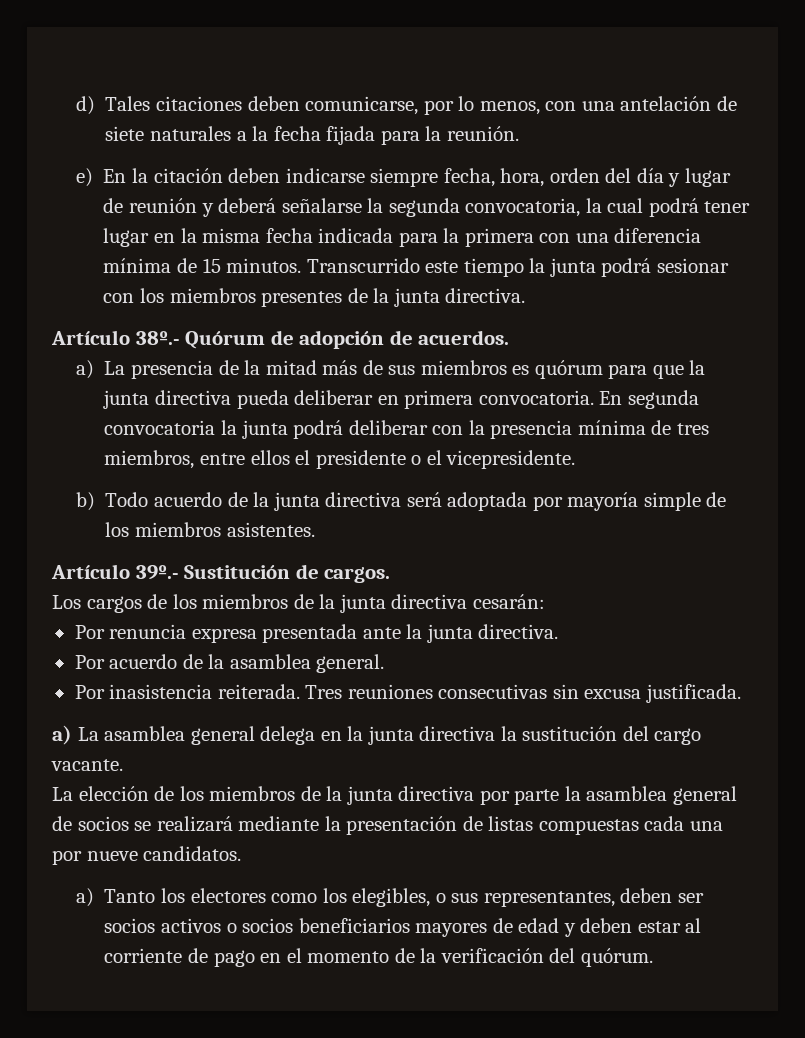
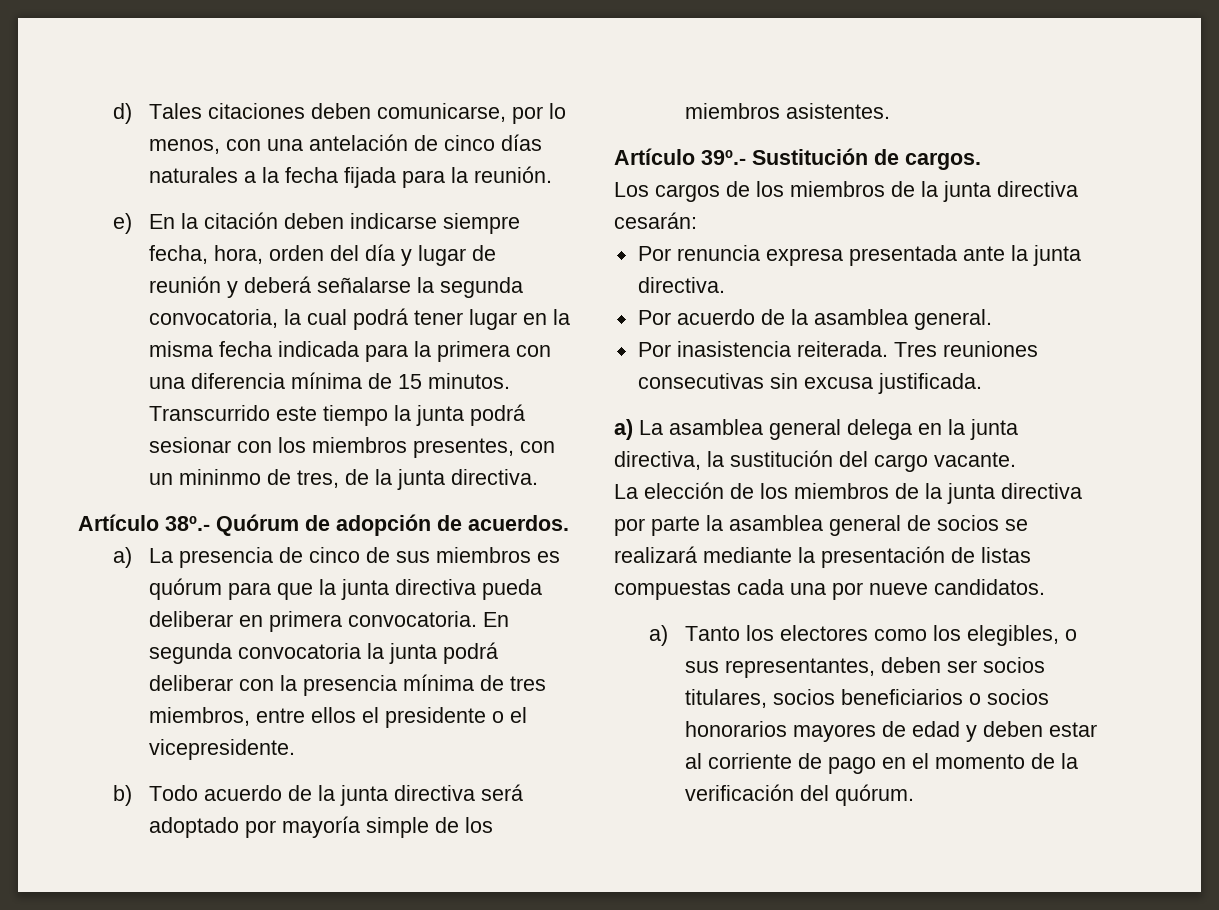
- d) Tales citaciones deben comunicarse, por lo menos, con una antelación de siete naturales a la fecha fijada para la reunión.
+ d) Tales citaciones deben comunicarse, por lo menos, con una antelación de cinco días naturales a la fecha fijada para la reunión.
- Transcurrido este tiempo la junta podrá sesionar con los miembros presentes de la junta directiva.
+ Transcurrido este tiempo la junta podrá sesionar con los miembros presentes, con un mininmo de tres, de la junta directiva.
- a) La presencia de la mitad más de sus miembros es quórum para que la junta directiva pueda deliberar en primera convocatoria.
+ a) La presencia de cinco de sus miembros es quórum para que la junta directiva pueda deliberar en primera convocatoria.
- b) Todo acuerdo de la junta directiva será adoptada por mayoría simple de los miembros asistentes.
+ b) Todo acuerdo de la junta directiva será adoptado por mayoría simple de los miembros asistentes.
- a) La asamblea general delega en la junta directiva la sustitución del cargo vacante.
+ a) La asamblea general delega en la junta directiva, la sustitución del cargo vacante.
- a) Tanto los electores como los elegibles, o sus representantes, deben ser socios activos o socios beneficiarios mayores de edad y deben estar al corriente de pago en el momento de la verificación del quórum.
+ a) Tanto los electores como los elegibles, o sus representantes, deben ser socios titulares, socios beneficiarios o socios honorarios mayores de edad y deben estar al corriente de pago en el momento de la verificación del quórum.

